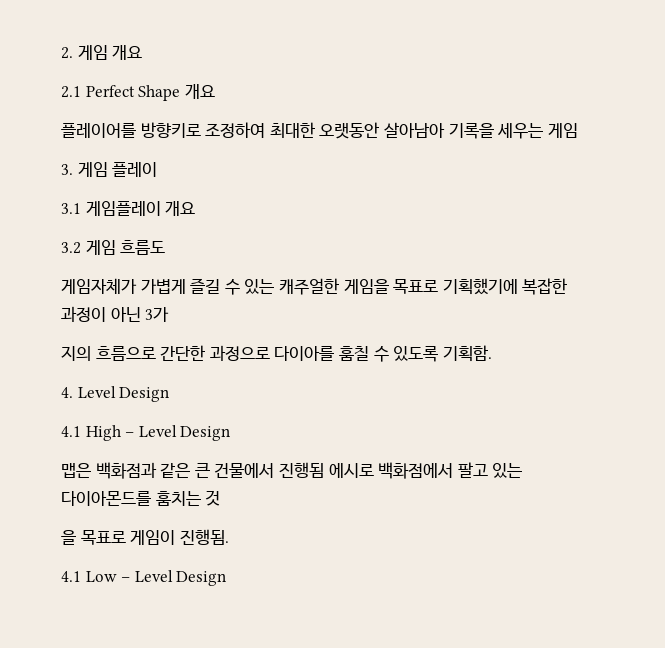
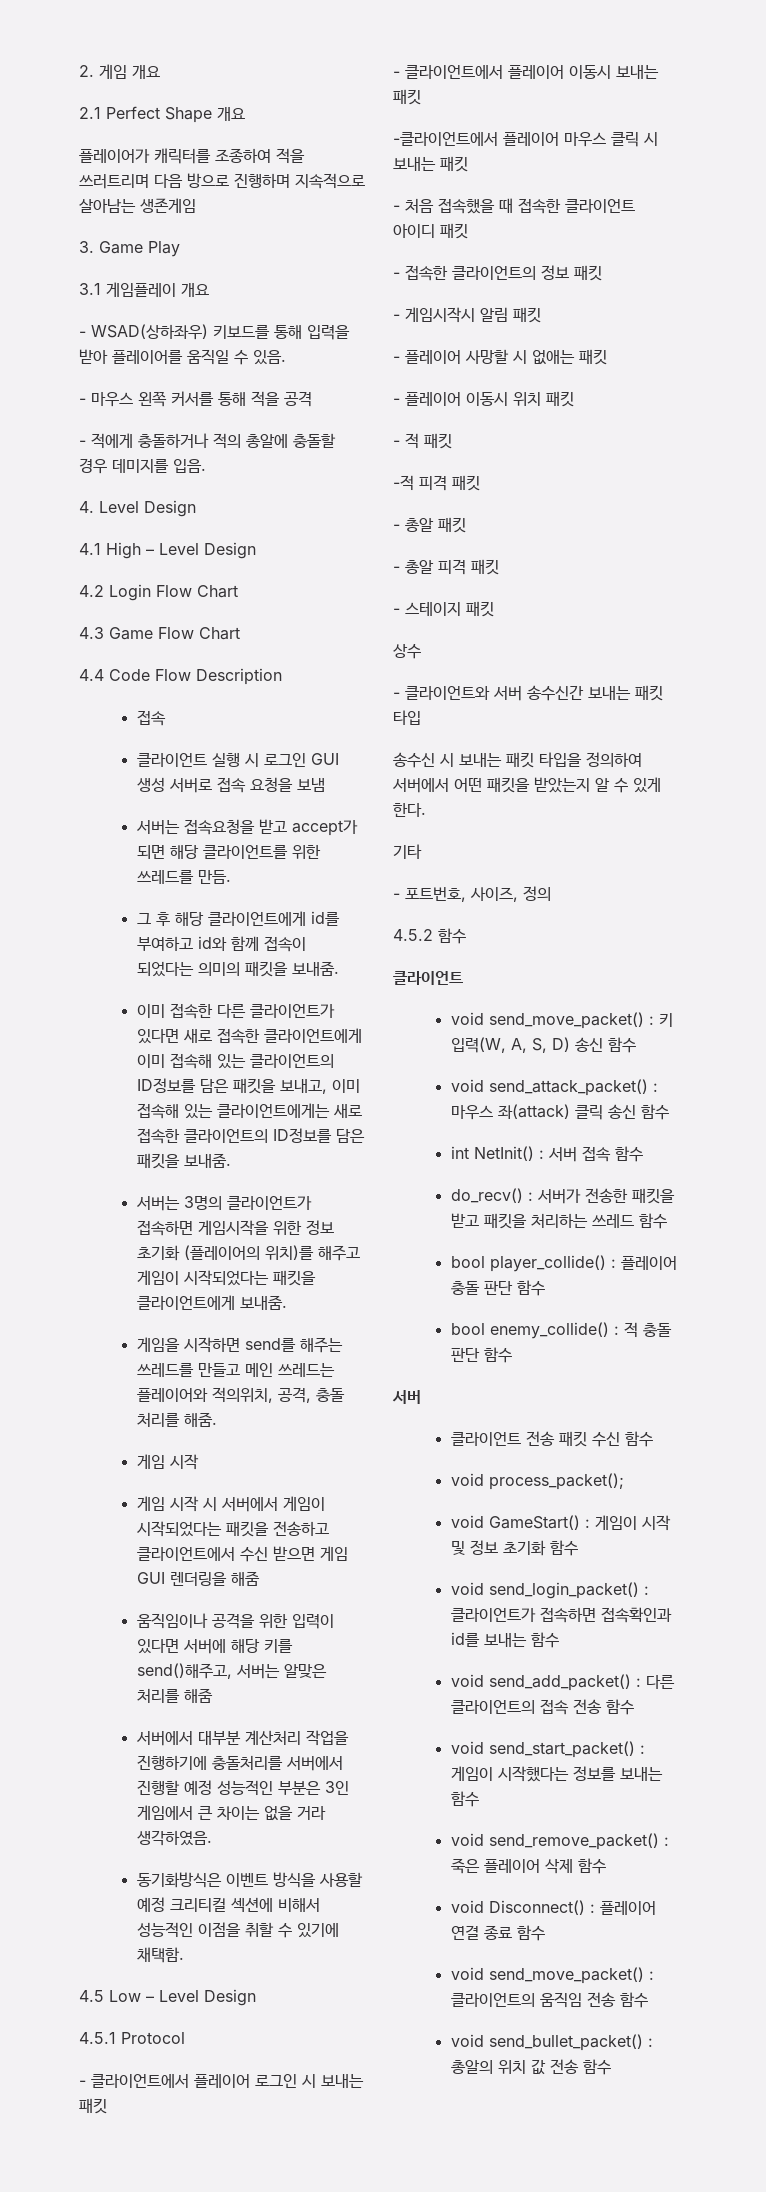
- 플레이어를 방향키로 조정하여 최대한 오랫동안 살아남아 기록을 세우는 게임
+ 플레이어가 캐릭터를 조종하여 적을 쓰러트리며 다음 방으로 진행하며 지속적으로 살아남는 생존게임
- 3. 게임 플레이
+ 3. Game Play
- 3.2 게임 흐름도
- 게임자체가 가볍게 즐길 수 있는 캐주얼한 게임을 목표로 기획했기에 복잡한 과정이 아닌 3가
- 지의 흐름으로 간단한 과정으로 다이아를 훔칠 수 있도록 기획함.
+ - WSAD(상하좌우) 키보드를 통해 입력을 받아 플레이어를 움직일 수 있음.
+ - 마우스 왼쪽 커서를 통해 적을 공격
+ - 적에게 충돌하거나 적의 총알에 충돌할 경우 데미지를 입음.
- 맵은 백화점과 같은 큰 건물에서 진행됨 에시로 백화점에서 팔고 있는 다이아몬드를 훔치는 것
- 을 목표로 게임이 진행됨.
- 4.1 Low – Level Design
+ 4.2 Login Flow Chart
+ 4.3 Game Flow Chart
+ 4.4 Code Flow Description
+ 접속
+ 클라이언트 실행 시 로그인 GUI 생성 서버로 접속 요청을 보냄
+ 서버는 접속요청을 받고 accept가 되면 해당 클라이언트를 위한 쓰레드를 만듬.
+ 그 후 해당 클라이언트에게 id를 부여하고 id와 함께 접속이 되었다는 의미의 패킷을 보내줌.
+ 이미 접속한 다른 클라이언트가 있다면 새로 접속한 클라이언트에게 이미 접속해 있는 클라이언트의 ID정보를 담은 패킷을 보내고, 이미 접속해 있는 클라이언트에게는 새로 접속한 클라이언트의 ID정보를 담은 패킷을 보내줌.
+ 서버는 3명의 클라이언트가 접속하면 게임시작을 위한 정보 초기화 (플레이어의 위치)를 해주고 게임이 시작되었다는 패킷을 클라이언트에게 보내줌.
+ 게임을 시작하면 send를 해주는 쓰레드를 만들고 메인 쓰레드는 플레이어와 적의위치, 공격, 충돌 처리를 해줌.
+ 게임 시작
+ 게임 시작 시 서버에서 게임이 시작되었다는 패킷을 전송하고 클라이언트에서 수신 받으면 게임 GUI 렌더링을 해줌
+ 움직임이나 공격을 위한 입력이 있다면 서버에 해당 키를 send()해주고, 서버는 알맞은 처리를 해줌
+ 서버에서 대부분 계산처리 작업을 진행하기에 충돌처리를 서버에서 진행할 예정 성능적인 부분은 3인 게임에서 큰 차이는 없을 거라 생각하였음.
+ 동기화방식은 이벤트 방식을 사용할 예정 크리티컬 섹션에 비해서 성능적인 이점을 취할 수 있기에 채택함.
+ 4.5 Low – Level Design
+ 4.5.1 Protocol
+ - 클라이언트에서 플레이어 로그인 시 보내는 패킷
+ - 클라이언트에서 플레이어 이동시 보내는 패킷
+ -클라이언트에서 플레이어 마우스 클릭 시 보내는 패킷
+ - 처음 접속했을 때 접속한 클라이언트 아이디 패킷
+ - 접속한 클라이언트의 정보 패킷
+ - 게임시작시 알림 패킷
+ - 플레이어 사망할 시 없애는 패킷
+ - 플레이어 이동시 위치 패킷
+ - 적 패킷
+ -적 피격 패킷
+ - 총알 패킷
+ - 총알 피격 패킷
+ - 스테이지 패킷
+ 상수
+ - 클라이언트와 서버 송수신간 보내는 패킷 타입
+ 송수신 시 보내는 패킷 타입을 정의하여 서버에서 어떤 패킷을 받았는지 알 수 있게 한다.
+ 기타
+ - 포트번호, 사이즈, 정의
+ 4.5.2 함수
+ 클라이언트
+ void send_move_packet() : 키 입력(W, A, S, D) 송신 함수
+ void send_attack_packet() : 마우스 좌(attack) 클릭 송신 함수
+ int NetInit() : 서버 접속 함수
+ do_recv() : 서버가 전송한 패킷을 받고 패킷을 처리하는 쓰레드 함수
+ bool player_collide() : 플레이어 충돌 판단 함수
+ bool enemy_collide() : 적 충돌 판단 함수
+ 서버
+ 클라이언트 전송 패킷 수신 함수
+ void process_packet();
+ void GameStart() : 게임이 시작 및 정보 초기화 함수
+ void send_login_packet() : 클라이언트가 접속하면 접속확인과 id를 보내는 함수
+ void send_add_packet() : 다른 클라이언트의 접속 전송 함수
+ void send_start_packet() : 게임이 시작했다는 정보를 보내는 함수
+ void send_remove_packet() : 죽은 플레이어 삭제 함수
+ void Disconnect() : 플레이어 연결 종료 함수
+ void send_move_packet() : 클라이언트의 움직임 전송 함수
+ void send_bullet_packet() : 총알의 위치 값 전송 함수

